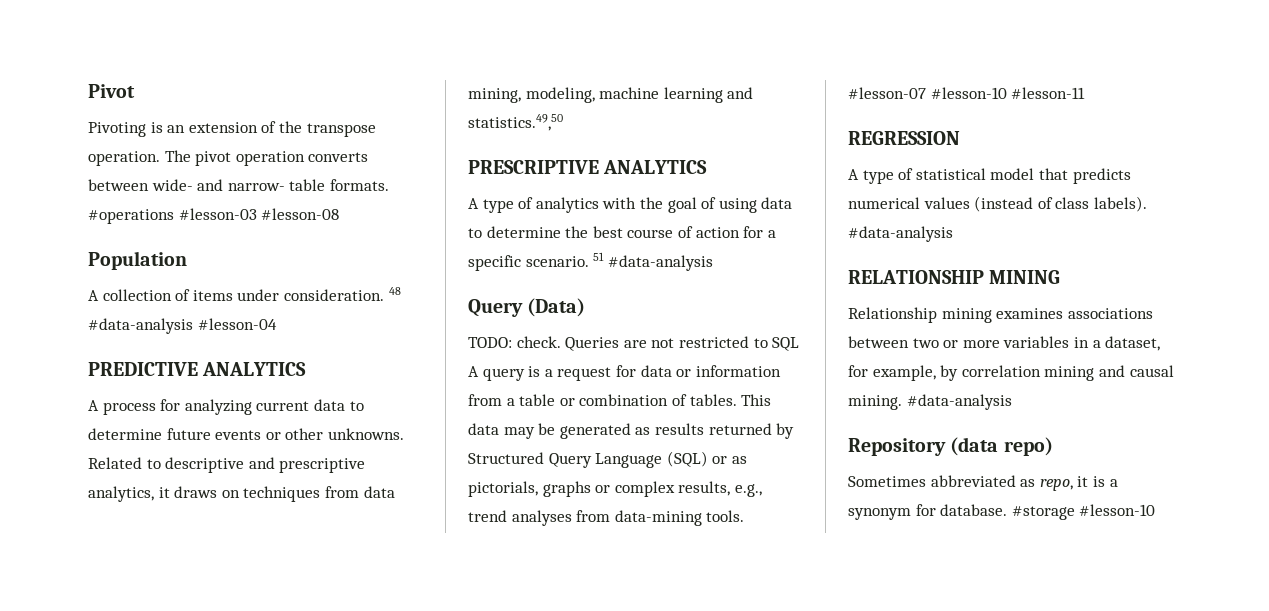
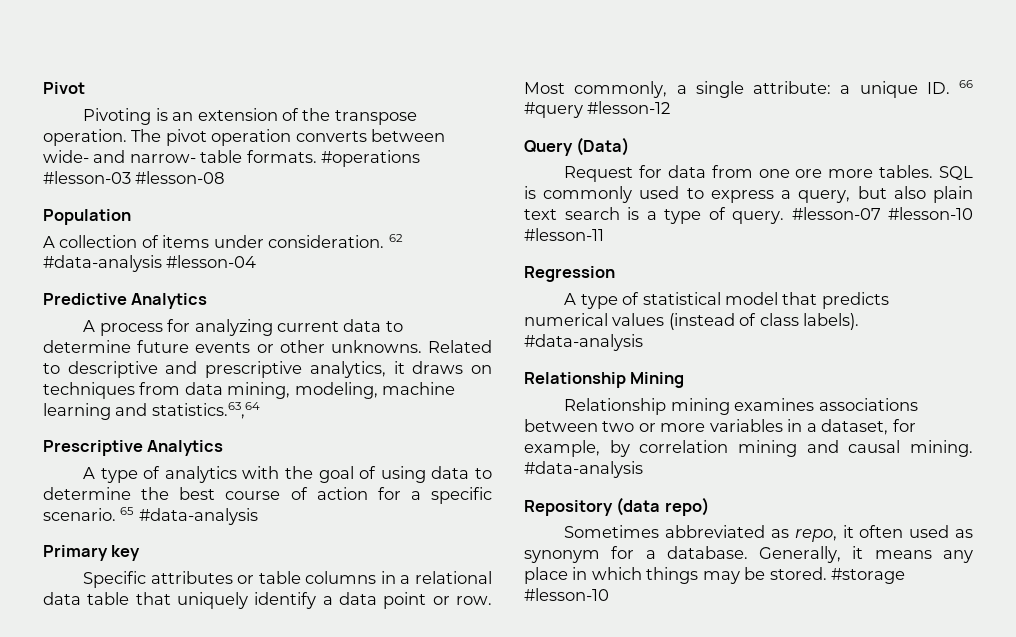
- 48 #data-analysis #lesson-04
+ 62 #data-analysis #lesson-04
- PREDICTIVE ANALYTICS
+ Predictive Analytics
- Related to descriptive and prescriptive analytics, it draws on techniques from data mining, modeling, machine learning and statistics.49,50
- PRESCRIPTIVE ANALYTICS
+ Related to descriptive and prescriptive analytics, it draws on techniques from data mining, modeling, machine learning and statistics.63,64
+ Prescriptive Analytics
- 51 #data-analysis
+ 65 #data-analysis
+ Primary key
+ Specific attributes or table columns in a relational data table that uniquely identify a data point or row. Most commonly, a single attribute: a unique ID. 66 #query #lesson-12
  Query (Data)
- TODO: check. Queries are not restricted to SQL A query is a request for data or information from a table or combination of tables. This data may be generated as results returned by Structured Query Language (SQL) or as pictorials, graphs or complex results, e.g., trend analyses from data-mining tools.
+ Request for data from one ore more tables. SQL is commonly used to express a query, but also plain text search is a type of query.
- REGRESSION
+ Regression
- RELATIONSHIP MINING
+ Relationship Mining
- Sometimes abbreviated as repo, it is a synonym for database.
+ Sometimes abbreviated as repo, it often used as synonym for a database. Generally, it means any place in which things may be stored.

